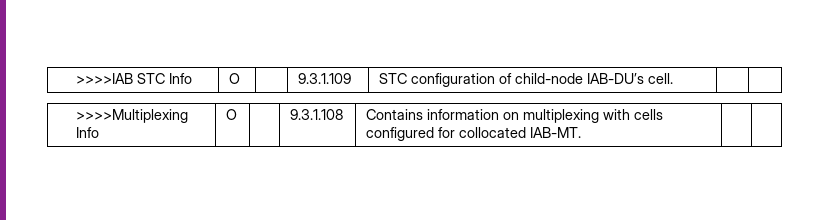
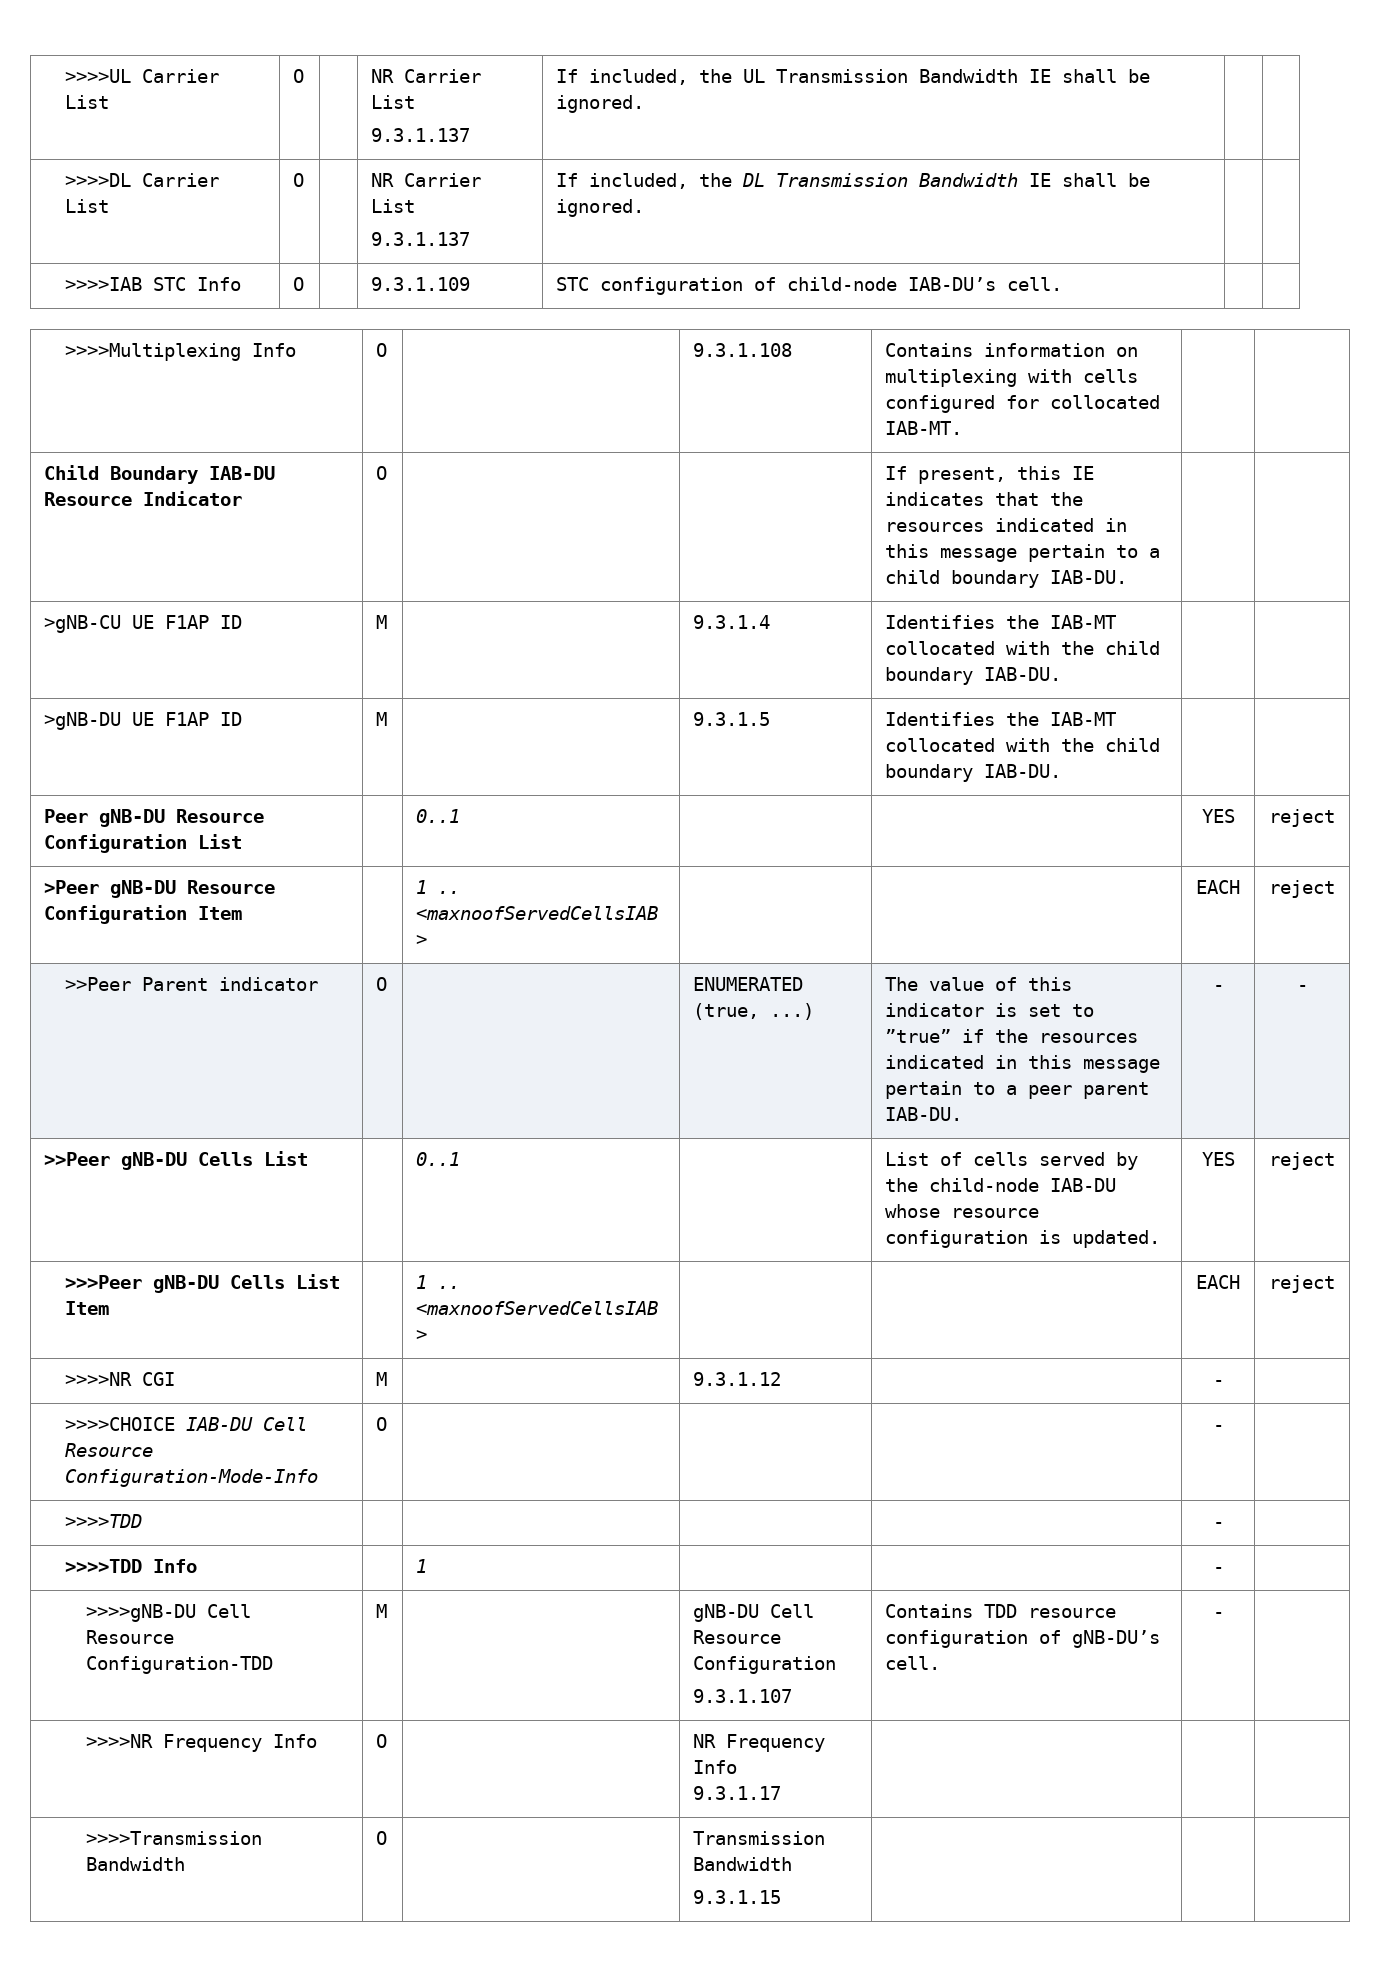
+ >>>>UL Carrier List | O | | NR Carrier List
+ 9.3.1.137 | If included, the UL Transmission Bandwidth IE shall be ignored. | |
+ >>>>DL Carrier List | O | | NR Carrier List
+ 9.3.1.137 | If included, the DL Transmission Bandwidth IE shall be ignored. | |
+ Child Boundary IAB-DU Resource Indicator | O | | | If present, this IE indicates that the resources indicated in this message pertain to a child boundary IAB-DU. | |
+ >gNB-CU UE F1AP ID | M | | 9.3.1.4 | Identifies the IAB-MT collocated with the child boundary IAB-DU. | |
+ >gNB-DU UE F1AP ID | M | | 9.3.1.5 | Identifies the IAB-MT collocated with the child boundary IAB-DU. | |
+ Peer gNB-DU Resource Configuration List | | 0..1 | | | YES | reject
+ >Peer gNB-DU Resource Configuration Item | | 1 .. <maxnoofServedCellsIAB > | | | EACH | reject
+ >>Peer Parent indicator | O | | ENUMERATED (true, ...) | The value of this indicator is set to ”true” if the resources indicated in this message pertain to a peer parent IAB-DU. | - | -
+ >>Peer gNB-DU Cells List | | 0..1 | | List of cells served by the child-node IAB-DU whose resource configuration is updated. | YES | reject
+ >>>Peer gNB-DU Cells List Item | | 1 .. <maxnoofServedCellsIAB > | | | EACH | reject
+ >>>>NR CGI | M | | 9.3.1.12 | | - |
+ >>>>CHOICE IAB-DU Cell Resource Configuration-Mode-Info | O | | | | - |
+ >>>>TDD | | | | | - |
+ >>>>TDD Info | | 1 | | | - |
+ >>>>gNB-DU Cell Resource Configuration-TDD | M | | gNB-DU Cell Resource Configuration
+ 9.3.1.107 | Contains TDD resource configuration of gNB-DU’s cell. | - |
+ >>>>NR Frequency Info | O | | NR Frequency Info
+ 9.3.1.17 | | |
+ >>>>Transmission Bandwidth | O | | Transmission Bandwidth
+ 9.3.1.15 | | |

